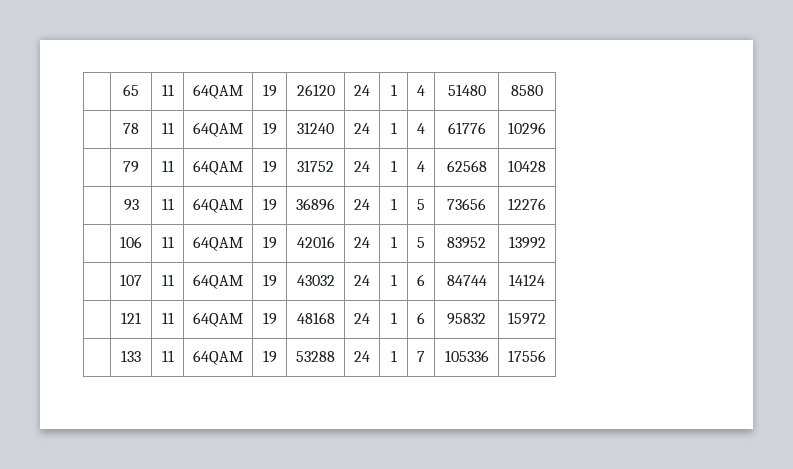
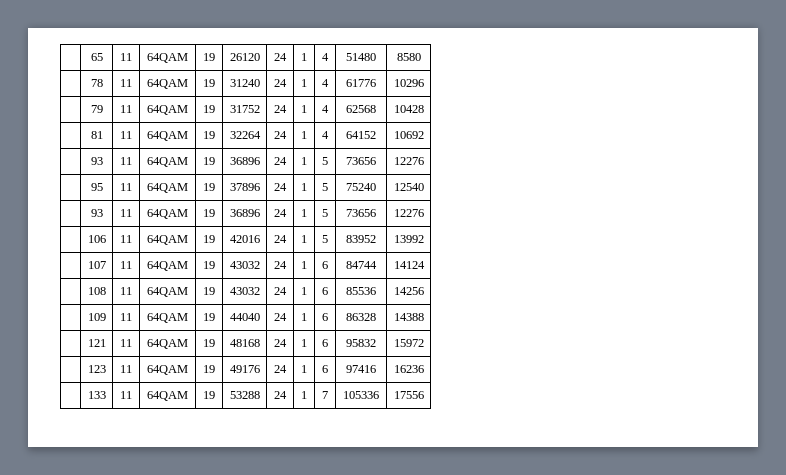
+ | 81 | 11 | 64QAM | 19 | 32264 | 24 | 1 | 4 | 64152 | 10692
+ | 93 | 11 | 64QAM | 19 | 36896 | 24 | 1 | 5 | 73656 | 12276
+ | 95 | 11 | 64QAM | 19 | 37896 | 24 | 1 | 5 | 75240 | 12540
+ | 108 | 11 | 64QAM | 19 | 43032 | 24 | 1 | 6 | 85536 | 14256
+ | 109 | 11 | 64QAM | 19 | 44040 | 24 | 1 | 6 | 86328 | 14388
+ | 123 | 11 | 64QAM | 19 | 49176 | 24 | 1 | 6 | 97416 | 16236

